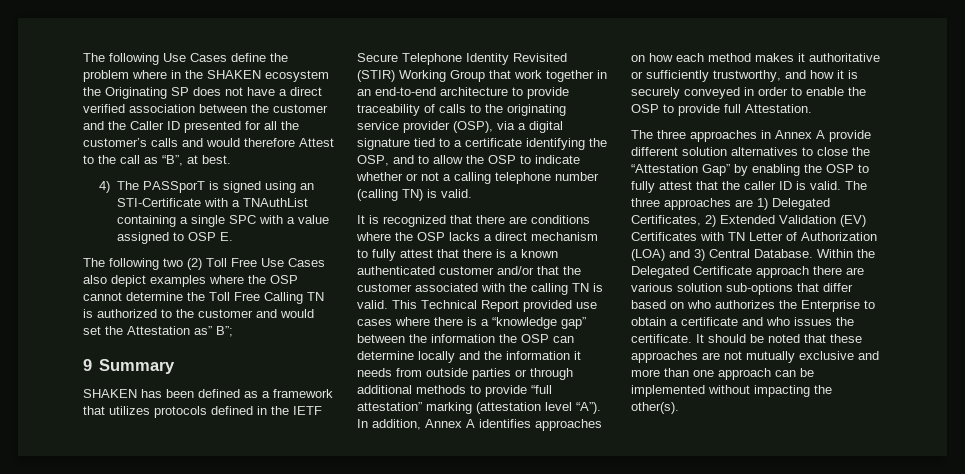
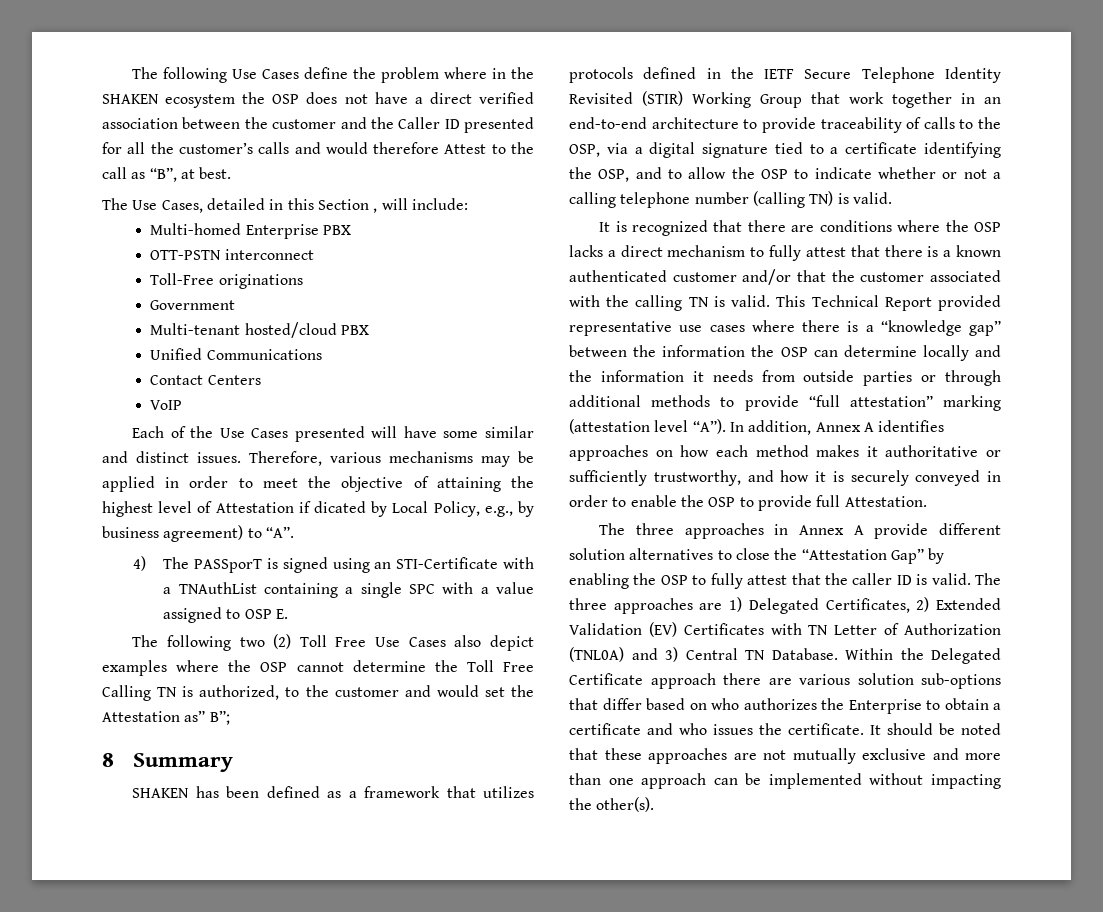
- The following Use Cases define the problem where in the SHAKEN ecosystem the Originating SP does not have a direct verified association between the customer and the Caller ID presented for all the customer’s calls and would therefore Attest to the call as “B”, at best.
+ The following Use Cases define the problem where in the SHAKEN ecosystem the OSP does not have a direct verified association between the customer and the Caller ID presented for all the customer’s calls and would therefore Attest to the call as “B”, at best.
+ The Use Cases, detailed in this Section , will include:
+ Multi-homed Enterprise PBX
+ OTT-PSTN interconnect
+ Toll-Free originations
+ Government
+ Multi-tenant hosted/cloud PBX
+ Unified Communications
+ Contact Centers
+ VoIP
+ Each of the Use Cases presented will have some similar and distinct issues. Therefore, various mechanisms may be applied in order to meet the objective of attaining the highest level of Attestation if dicated by Local Policy, e.g., by business agreement) to “A”.
- The following two (2) Toll Free Use Cases also depict examples where the OSP cannot determine the Toll Free Calling TN is authorized to the customer and would set the Attestation as” B”;
+ The following two (2) Toll Free Use Cases also depict examples where the OSP cannot determine the Toll Free Calling TN is authorized, to the customer and would set the Attestation as” B”;
- 9 Summary
+ 8 Summary
- SHAKEN has been defined as a framework that utilizes protocols defined in the IETF Secure Telephone Identity Revisited (STIR) Working Group that work together in an end-to-end architecture to provide traceability of calls to the originating service provider (OSP), via a digital signature tied to a certificate identifying the OSP, and to allow the OSP to indicate whether or not a calling telephone number (calling TN) is valid.
+ SHAKEN has been defined as a framework that utilizes protocols defined in the IETF Secure Telephone Identity Revisited (STIR) Working Group that work together in an end-to-end architecture to provide traceability of calls to the OSP, via a digital signature tied to a certificate identifying the OSP, and to allow the OSP to indicate whether or not a calling telephone number (calling TN) is valid.
- This Technical Report provided use cases where there is a “knowledge gap” between the information the OSP can determine locally and the information it needs from outside parties or through additional methods to provide “full attestation” marking (attestation level “A”). In addition, Annex A identifies approaches on how each method makes it authoritative or sufficiently trustworthy, and how it is securely conveyed in order to enable the OSP to provide full Attestation.
+ This Technical Report provided representative use cases where there is a “knowledge gap” between the information the OSP can determine locally and the information it needs from outside parties or through additional methods to provide “full attestation” marking (attestation level “A”). In addition, Annex A identifies approaches on how each method makes it authoritative or sufficiently trustworthy, and how it is securely conveyed in order to enable the OSP to provide full Attestation.
- The three approaches are 1) Delegated Certificates, 2) Extended Validation (EV) Certificates with TN Letter of Authorization (LOA) and 3) Central Database.
+ The three approaches are 1) Delegated Certificates, 2) Extended Validation (EV) Certificates with TN Letter of Authorization (TNL0A) and 3) Central TN Database.

